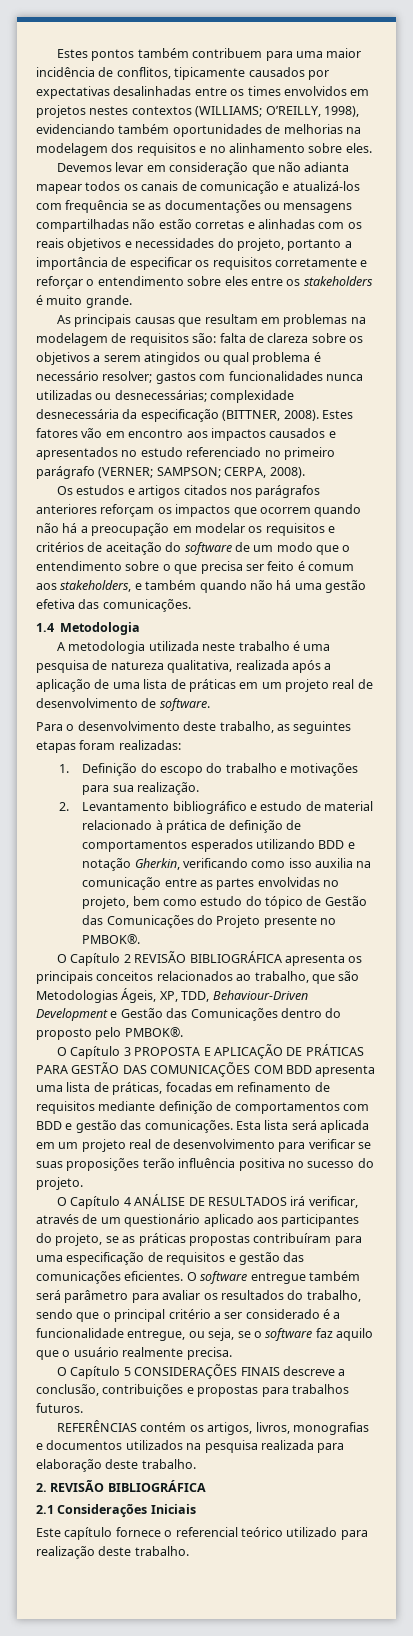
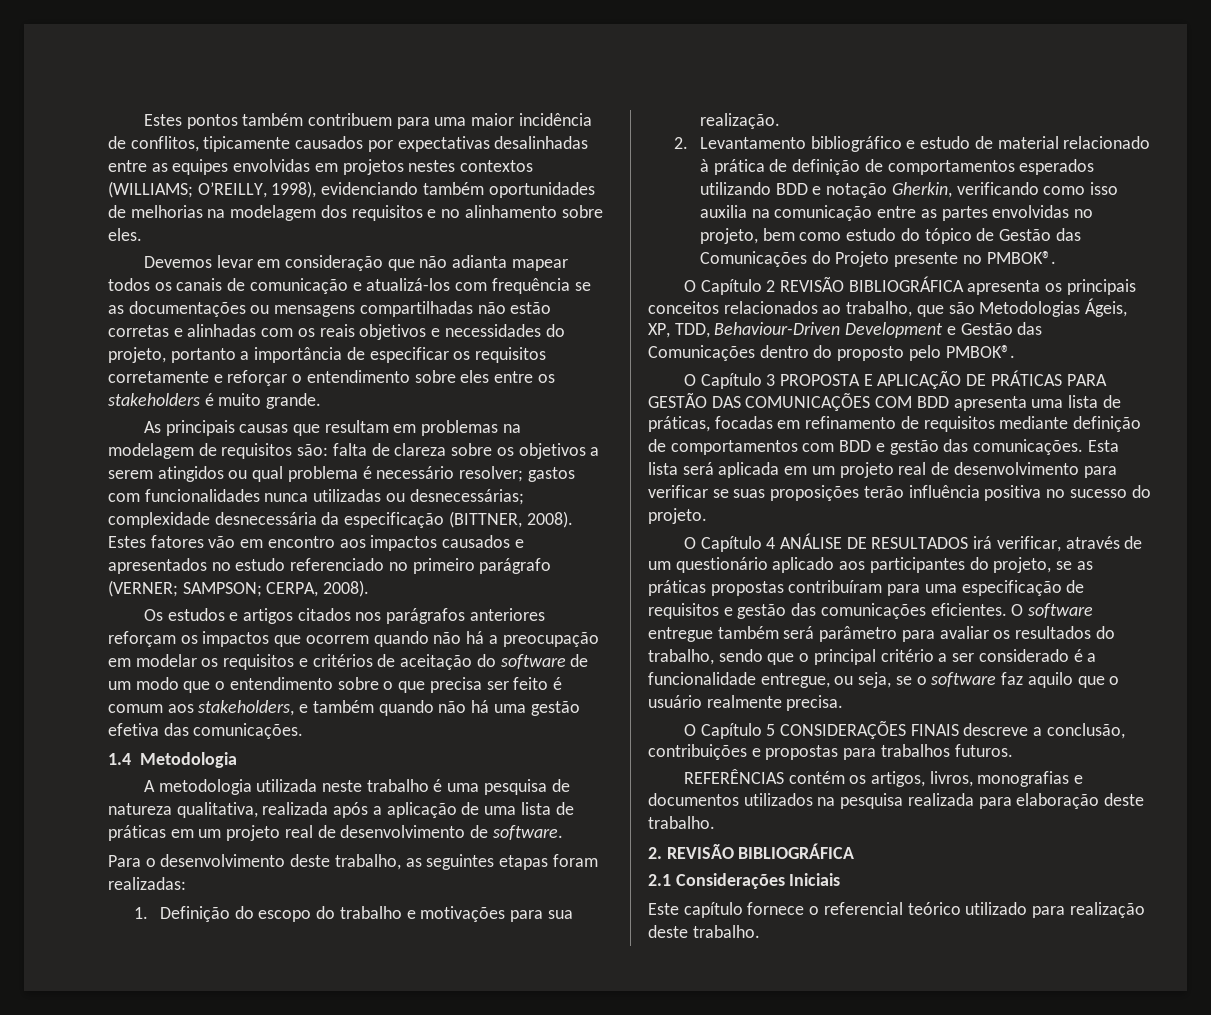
- Estes pontos também contribuem para uma maior incidência de conflitos, tipicamente causados por expectativas desalinhadas entre os times envolvidos em projetos nestes contextos (WILLIAMS; O’REILLY, 1998), evidenciando também oportunidades de melhorias na modelagem dos requisitos e no alinhamento sobre eles.
+ Estes pontos também contribuem para uma maior incidência de conflitos, tipicamente causados por expectativas desalinhadas entre as equipes envolvidas em projetos nestes contextos (WILLIAMS; O’REILLY, 1998), evidenciando também oportunidades de melhorias na modelagem dos requisitos e no alinhamento sobre eles.

